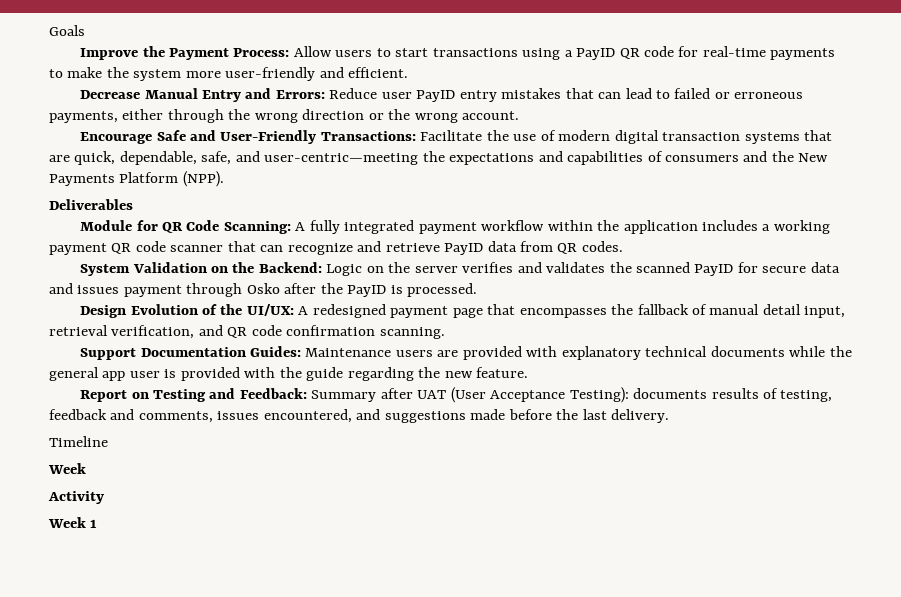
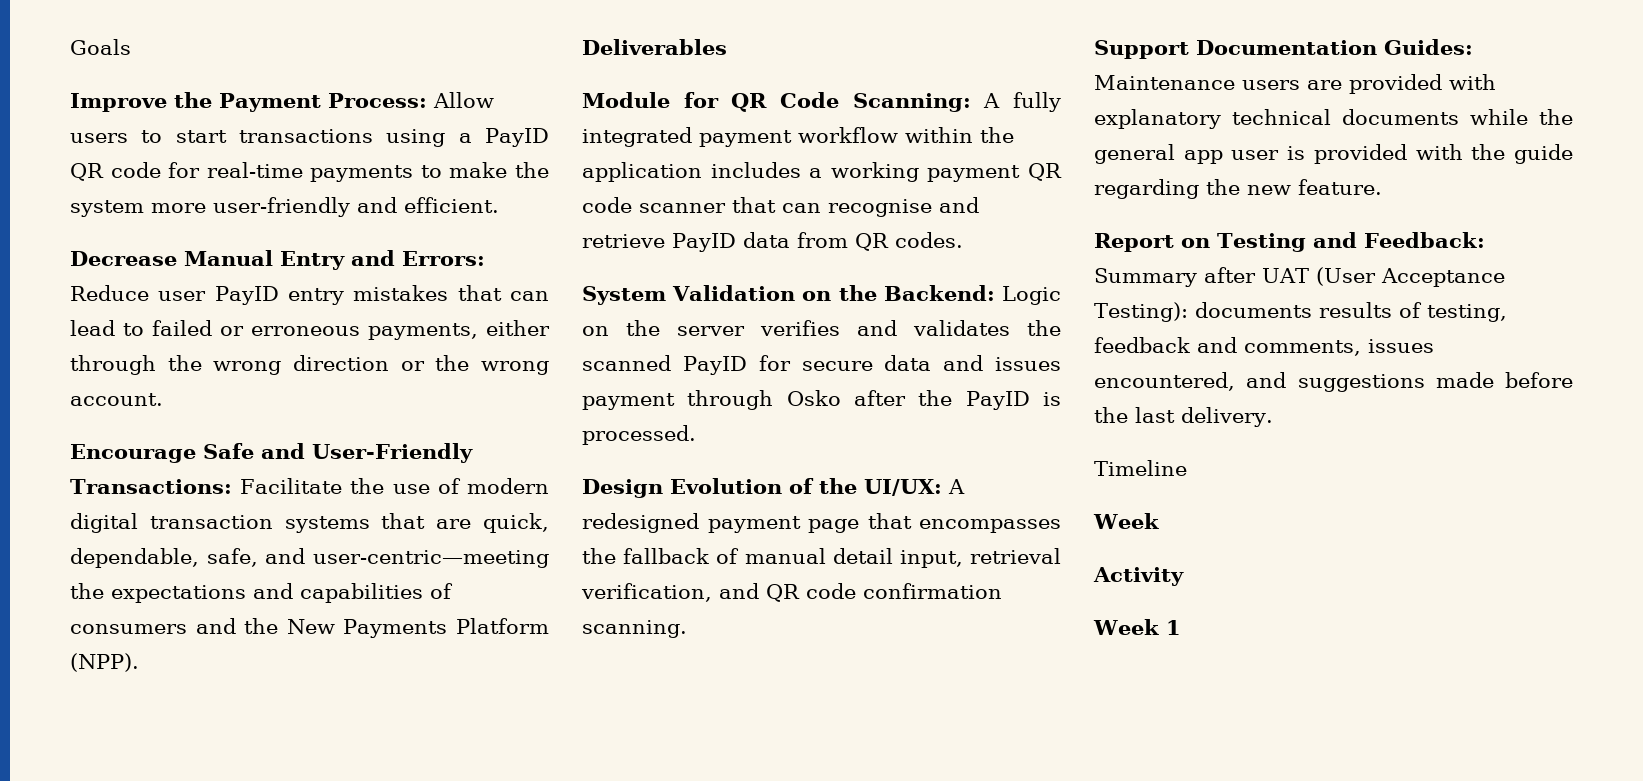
- Module for QR Code Scanning: A fully integrated payment workflow within the application includes a working payment QR code scanner that can recognize and retrieve PayID data from QR codes.
+ Module for QR Code Scanning: A fully integrated payment workflow within the application includes a working payment QR code scanner that can recognise and retrieve PayID data from QR codes.

